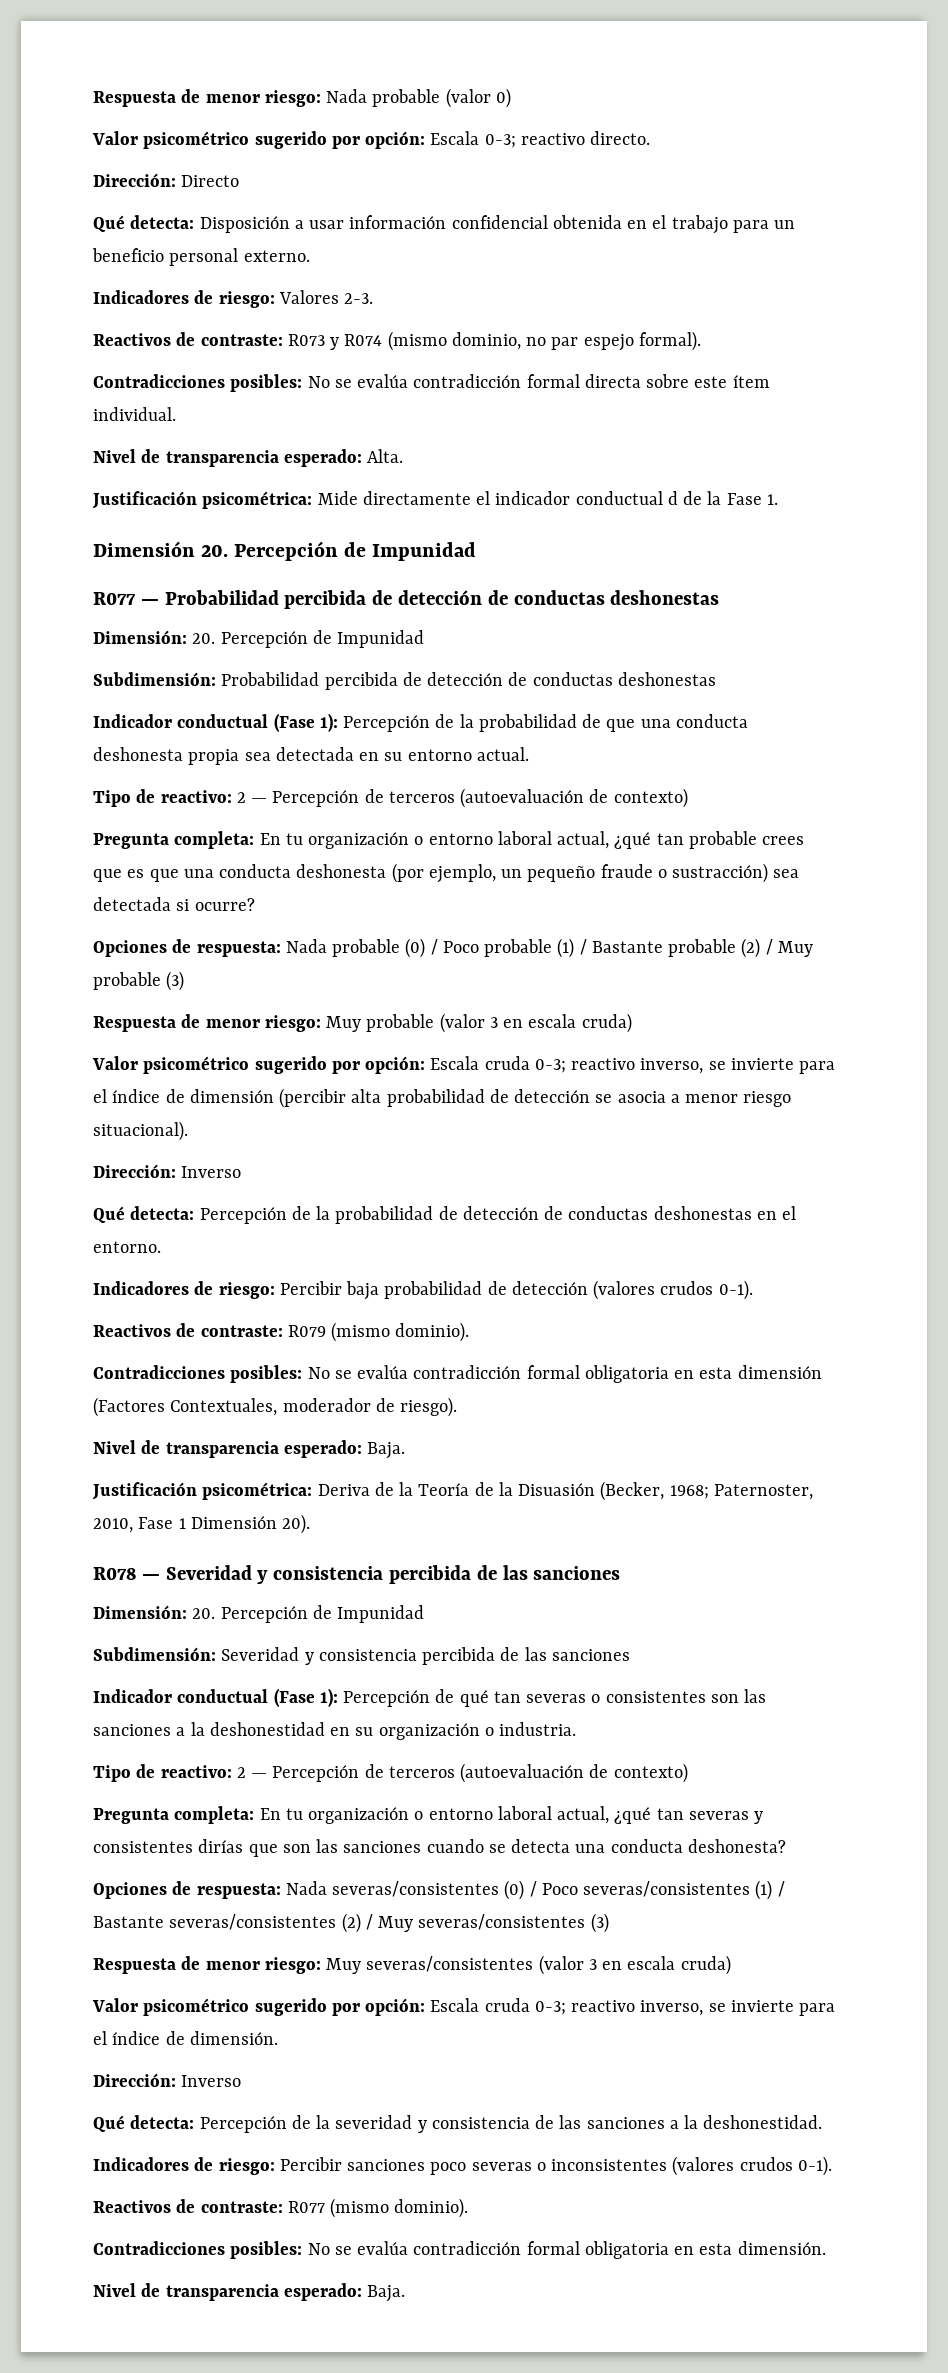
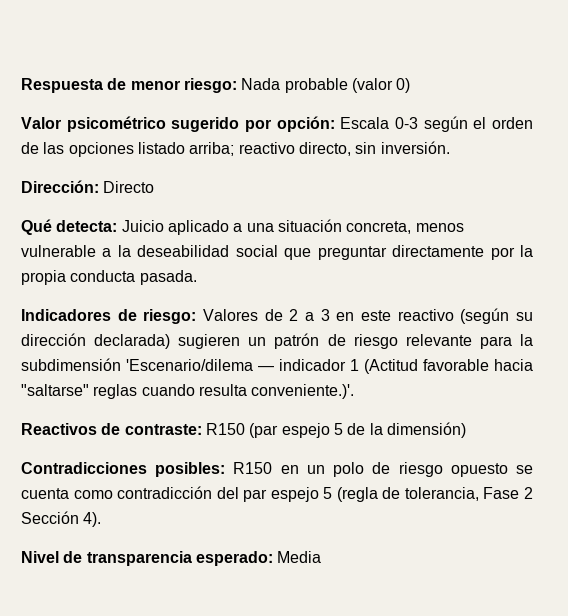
- Valor psicométrico sugerido por opción: Escala 0-3; reactivo directo.
+ Valor psicométrico sugerido por opción: Escala 0-3 según el orden de las opciones listado arriba; reactivo directo, sin inversión.
  Dirección: Directo
- Qué detecta: Disposición a usar información confidencial obtenida en el trabajo para un beneficio personal externo.
- Indicadores de riesgo: Valores 2-3.
- Reactivos de contraste: R073 y R074 (mismo dominio, no par espejo formal).
- Contradicciones posibles: No se evalúa contradicción formal directa sobre este ítem individual.
- Nivel de transparencia esperado: Alta.
- Justificación psicométrica: Mide directamente el indicador conductual d de la Fase 1.
- Dimensión 20. Percepción de Impunidad
- R077 — Probabilidad percibida de detección de conductas deshonestas
- Dimensión: 20. Percepción de Impunidad
- Subdimensión: Probabilidad percibida de detección de conductas deshonestas
- Indicador conductual (Fase 1): Percepción de la probabilidad de que una conducta deshonesta propia sea detectada en su entorno actual.
- Tipo de reactivo: 2 — Percepción de terceros (autoevaluación de contexto)
- Pregunta completa: En tu organización o entorno laboral actual, ¿qué tan probable crees que es que una conducta deshonesta (por ejemplo, un pequeño fraude o sustracción) sea detectada si ocurre?
- Opciones de respuesta: Nada probable (0) / Poco probable (1) / Bastante probable (2) / Muy probable (3)
- Respuesta de menor riesgo: Muy probable (valor 3 en escala cruda)
- Valor psicométrico sugerido por opción: Escala cruda 0-3; reactivo inverso, se invierte para el índice de dimensión (percibir alta probabilidad de detección se asocia a menor riesgo situacional).
- Dirección: Inverso
- Qué detecta: Percepción de la probabilidad de detección de conductas deshonestas en el entorno.
- Indicadores de riesgo: Percibir baja probabilidad de detección (valores crudos 0-1).
- Reactivos de contraste: R079 (mismo dominio).
- Contradicciones posibles: No se evalúa contradicción formal obligatoria en esta dimensión (Factores Contextuales, moderador de riesgo).
- Nivel de transparencia esperado: Baja.
- Justificación psicométrica: Deriva de la Teoría de la Disuasión (Becker, 1968; Paternoster, 2010, Fase 1 Dimensión 20).
- R078 — Severidad y consistencia percibida de las sanciones
- Dimensión: 20. Percepción de Impunidad
- Subdimensión: Severidad y consistencia percibida de las sanciones
- Indicador conductual (Fase 1): Percepción de qué tan severas o consistentes son las sanciones a la deshonestidad en su organización o industria.
- Tipo de reactivo: 2 — Percepción de terceros (autoevaluación de contexto)
- Pregunta completa: En tu organización o entorno laboral actual, ¿qué tan severas y consistentes dirías que son las sanciones cuando se detecta una conducta deshonesta?
- Opciones de respuesta: Nada severas/consistentes (0) / Poco severas/consistentes (1) / Bastante severas/consistentes (2) / Muy severas/consistentes (3)
- Respuesta de menor riesgo: Muy severas/consistentes (valor 3 en escala cruda)
- Valor psicométrico sugerido por opción: Escala cruda 0-3; reactivo inverso, se invierte para el índice de dimensión.
- Dirección: Inverso
- Qué detecta: Percepción de la severidad y consistencia de las sanciones a la deshonestidad.
- Indicadores de riesgo: Percibir sanciones poco severas o inconsistentes (valores crudos 0-1).
- Reactivos de contraste: R077 (mismo dominio).
- Contradicciones posibles: No se evalúa contradicción formal obligatoria en esta dimensión.
- Nivel de transparencia esperado: Baja.
+ Qué detecta: Juicio aplicado a una situación concreta, menos vulnerable a la deseabilidad social que preguntar directamente por la propia conducta pasada.
+ Indicadores de riesgo: Valores de 2 a 3 en este reactivo (según su dirección declarada) sugieren un patrón de riesgo relevante para la subdimensión 'Escenario/dilema — indicador 1 (Actitud favorable hacia "saltarse" reglas cuando resulta conveniente.)'.
+ Reactivos de contraste: R150 (par espejo 5 de la dimensión)
+ Contradicciones posibles: R150 en un polo de riesgo opuesto se cuenta como contradicción del par espejo 5 (regla de tolerancia, Fase 2 Sección 4).
+ Nivel de transparencia esperado: Media

